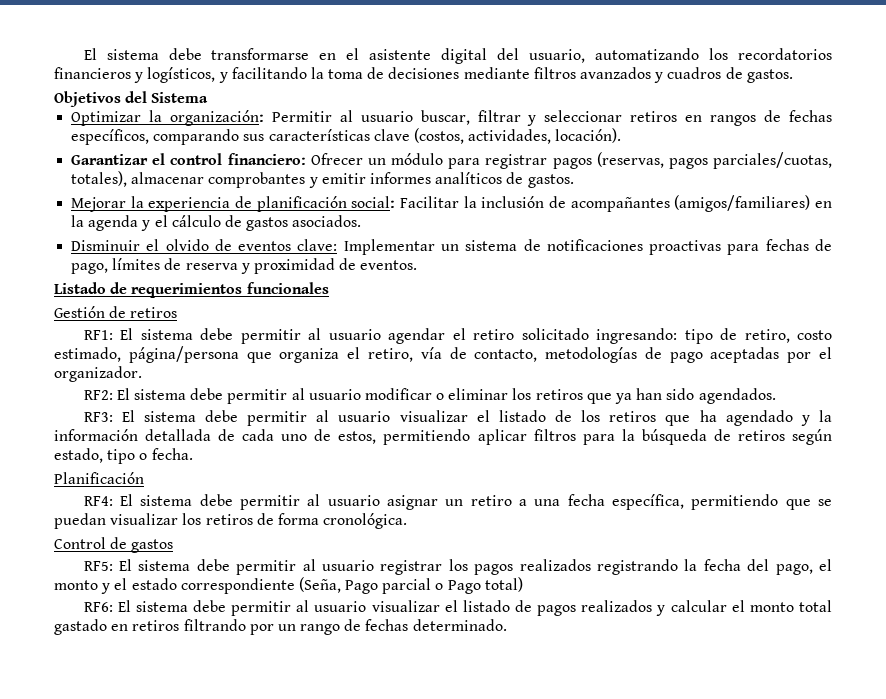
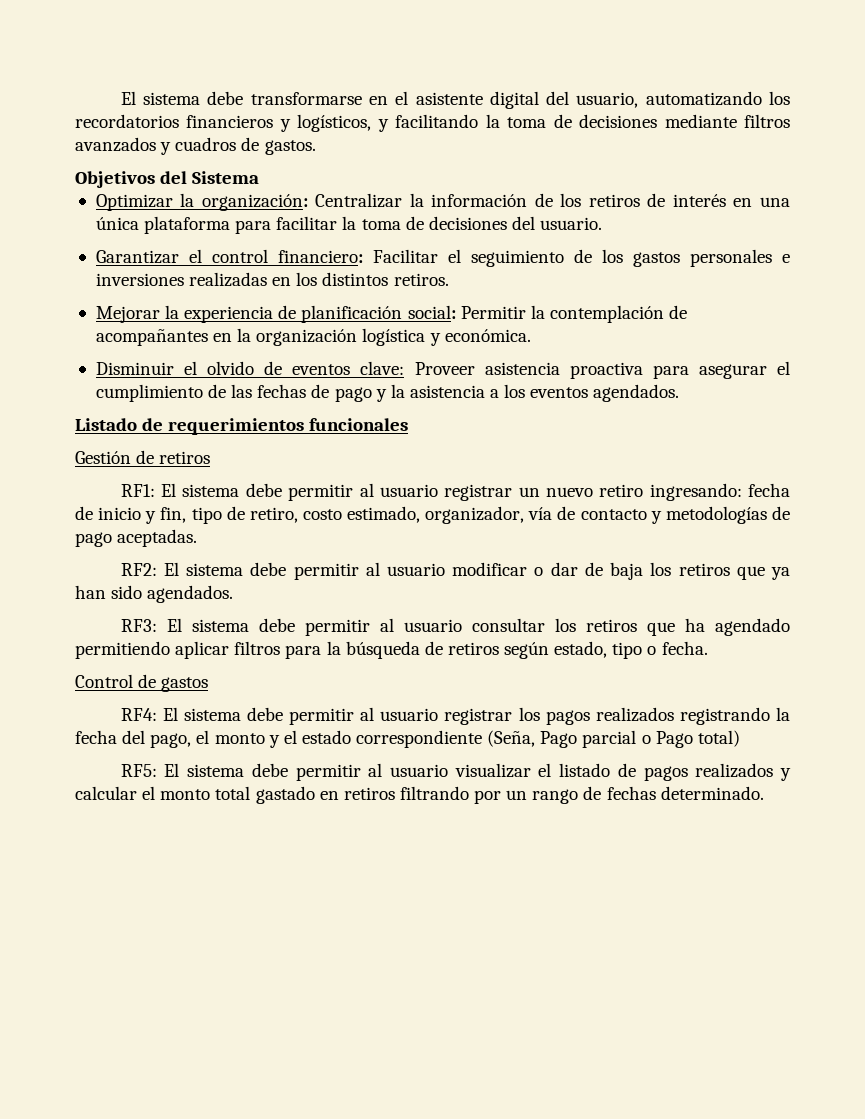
- Optimizar la organización: Permitir al usuario buscar, filtrar y seleccionar retiros en rangos de fechas específicos, comparando sus características clave (costos, actividades, locación).
- Garantizar el control financiero: Ofrecer un módulo para registrar pagos (reservas, pagos parciales/cuotas, totales), almacenar comprobantes y emitir informes analíticos de gastos.
+ Optimizar la organización: Centralizar la información de los retiros de interés en una única plataforma para facilitar la toma de decisiones del usuario.
+ Garantizar el control financiero: Facilitar el seguimiento de los gastos personales e inversiones realizadas en los distintos retiros.
- Mejorar la experiencia de planificación social: Facilitar la inclusión de acompañantes (amigos/familiares) en la agenda y el cálculo de gastos asociados.
+ Mejorar la experiencia de planificación social: Permitir la contemplación de acompañantes en la organización logística y económica.
- Disminuir el olvido de eventos clave: Implementar un sistema de notificaciones proactivas para fechas de pago, límites de reserva y proximidad de eventos.
+ Disminuir el olvido de eventos clave: Proveer asistencia proactiva para asegurar el cumplimiento de las fechas de pago y la asistencia a los eventos agendados.
- RF1: El sistema debe permitir al usuario agendar el retiro solicitado ingresando: tipo de retiro, costo estimado, página/persona que organiza el retiro, vía de contacto, metodologías de pago aceptadas por el organizador.
+ RF1: El sistema debe permitir al usuario registrar un nuevo retiro ingresando: fecha de inicio y fin, tipo de retiro, costo estimado, organizador, vía de contacto y metodologías de pago aceptadas.
- RF2: El sistema debe permitir al usuario modificar o eliminar los retiros que ya han sido agendados.
+ RF2: El sistema debe permitir al usuario modificar o dar de baja los retiros que ya han sido agendados.
- RF3: El sistema debe permitir al usuario visualizar el listado de los retiros que ha agendado y la información detallada de cada uno de estos, permitiendo aplicar filtros para la búsqueda de retiros según estado, tipo o fecha.
+ RF3: El sistema debe permitir al usuario consultar los retiros que ha agendado permitiendo aplicar filtros para la búsqueda de retiros según estado, tipo o fecha.
- Planificación
- RF4: El sistema debe permitir al usuario asignar un retiro a una fecha específica, permitiendo que se puedan visualizar los retiros de forma cronológica.
- RF5: El sistema debe permitir al usuario registrar los pagos realizados registrando la fecha del pago, el monto y el estado correspondiente (Seña, Pago parcial o Pago total)
+ RF4: El sistema debe permitir al usuario registrar los pagos realizados registrando la fecha del pago, el monto y el estado correspondiente (Seña, Pago parcial o Pago total)
- RF6: El sistema debe permitir al usuario visualizar el listado de pagos realizados y calcular el monto total gastado en retiros filtrando por un rango de fechas determinado.
+ RF5: El sistema debe permitir al usuario visualizar el listado de pagos realizados y calcular el monto total gastado en retiros filtrando por un rango de fechas determinado.

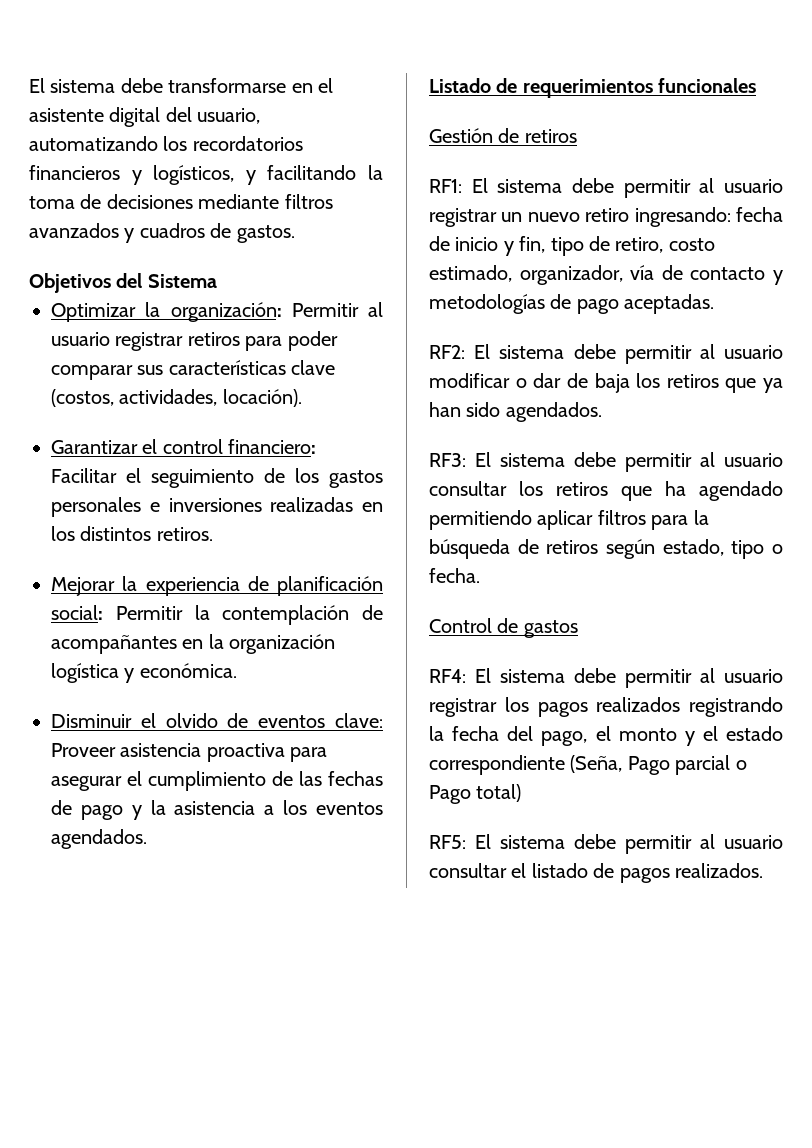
- Optimizar la organización: Centralizar la información de los retiros de interés en una única plataforma para facilitar la toma de decisiones del usuario.
+ Optimizar la organización: Permitir al usuario registrar retiros para poder comparar sus características clave (costos, actividades, locación).
- RF5: El sistema debe permitir al usuario visualizar el listado de pagos realizados y calcular el monto total gastado en retiros filtrando por un rango de fechas determinado.
+ RF5: El sistema debe permitir al usuario consultar el listado de pagos realizados.

